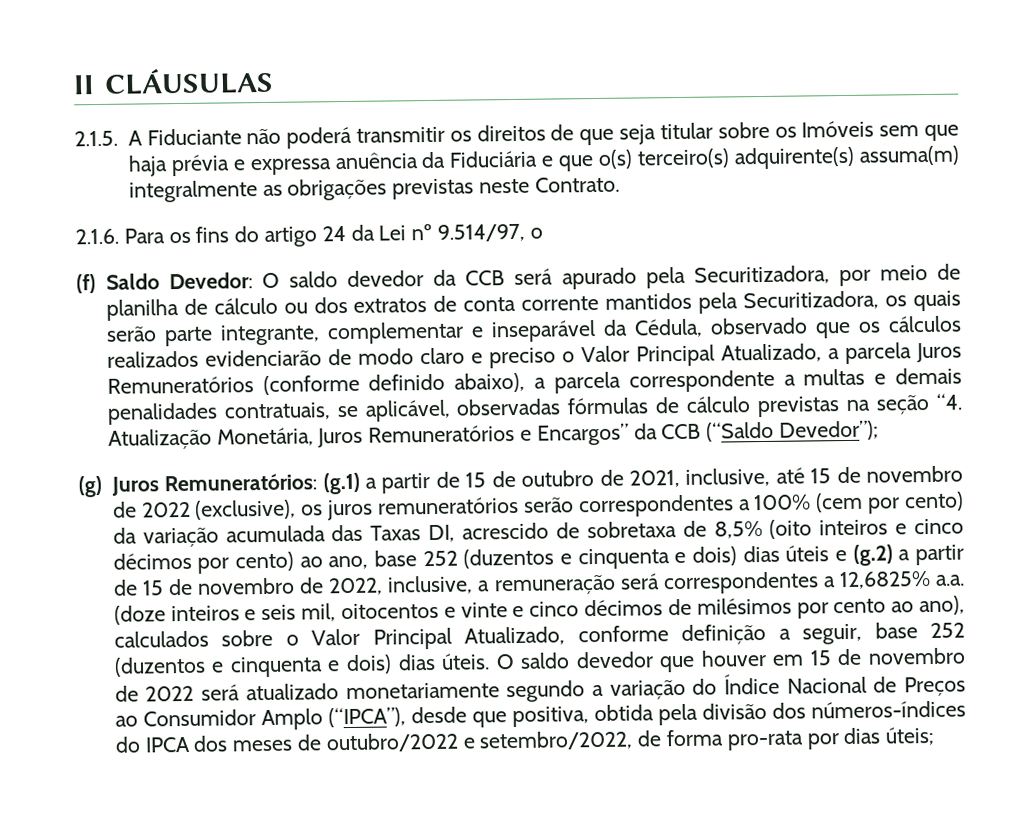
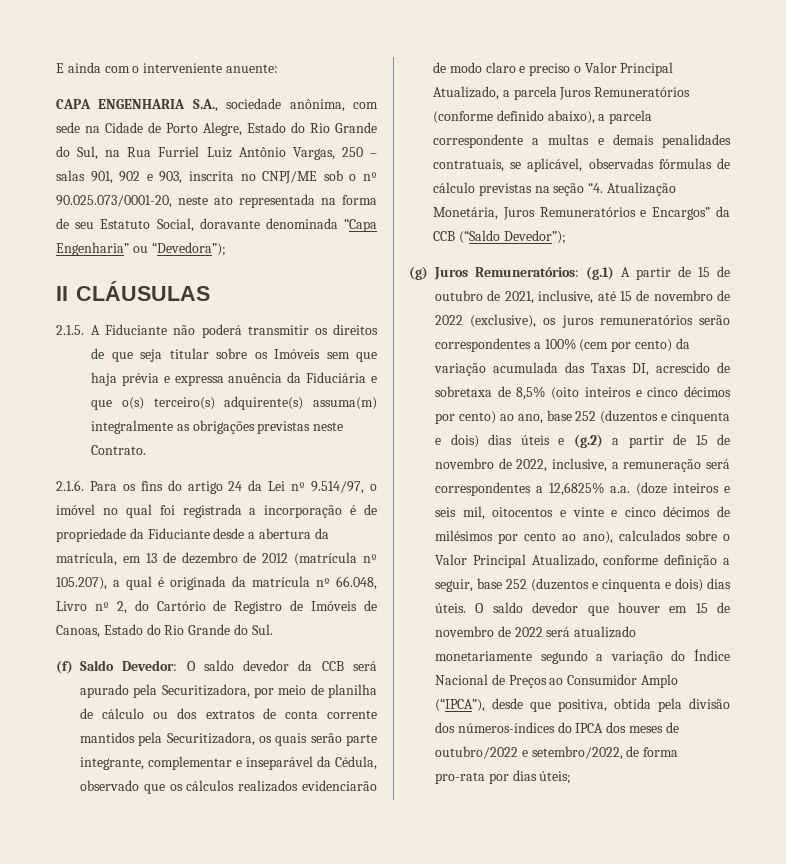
+ E ainda com o interveniente anuente:
+ CAPA ENGENHARIA S.A., sociedade anônima, com sede na Cidade de Porto Alegre, Estado do Rio Grande do Sul, na Rua Furriel Luiz Antônio Vargas, 250 – salas 901, 902 e 903, inscrita no CNPJ/ME sob o nº 90.025.073/0001-20, neste ato representada na forma de seu Estatuto Social, doravante denominada “Capa Engenharia” ou “Devedora”);
- 2.1.6. Para os fins do artigo 24 da Lei nº 9.514/97, o
+ 2.1.6. Para os fins do artigo 24 da Lei nº 9.514/97, o imóvel no qual foi registrada a incorporação é de propriedade da Fiduciante desde a abertura da matrícula, em 13 de dezembro de 2012 (matrícula nº 105.207), a qual é originada da matrícula nº 66.048, Livro nº 2, do Cartório de Registro de Imóveis de Canoas, Estado do Rio Grande do Sul.
- (g.1) a partir de 15 de outubro de 2021, inclusive, até 15 de novembro de 2022 (exclusive), os juros remuneratórios serão correspondentes a 100% (cem por cento) da variação acumulada das Taxas DI, acrescido de sobretaxa de 8,5% (oito inteiros e cinco décimos por cento) ao ano, base 252 (duzentos e cinquenta e dois) dias úteis e (g.2) a partir de 15 de novembro de 2022, inclusive, a remuneração será correspondentes a 12,6825% a.a. (doze inteiros e seis mil, oitocentos e vinte e cinco décimos de milésimos por cento ao ano), calculados sobre o Valor Principal Atualizado, conforme definição a seguir, base 252 (duzentos e cinquenta e dois) dias úteis.
+ (g.1) A partir de 15 de outubro de 2021, inclusive, até 15 de novembro de 2022 (exclusive), os juros remuneratórios serão correspondentes a 100% (cem por cento) da variação acumulada das Taxas DI, acrescido de sobretaxa de 8,5% (oito inteiros e cinco décimos por cento) ao ano, base 252 (duzentos e cinquenta e dois) dias úteis e (g.2) a partir de 15 de novembro de 2022, inclusive, a remuneração será correspondentes a 12,6825% a.a. (doze inteiros e seis mil, oitocentos e vinte e cinco décimos de milésimos por cento ao ano), calculados sobre o Valor Principal Atualizado, conforme definição a seguir, base 252 (duzentos e cinquenta e dois) dias úteis.

